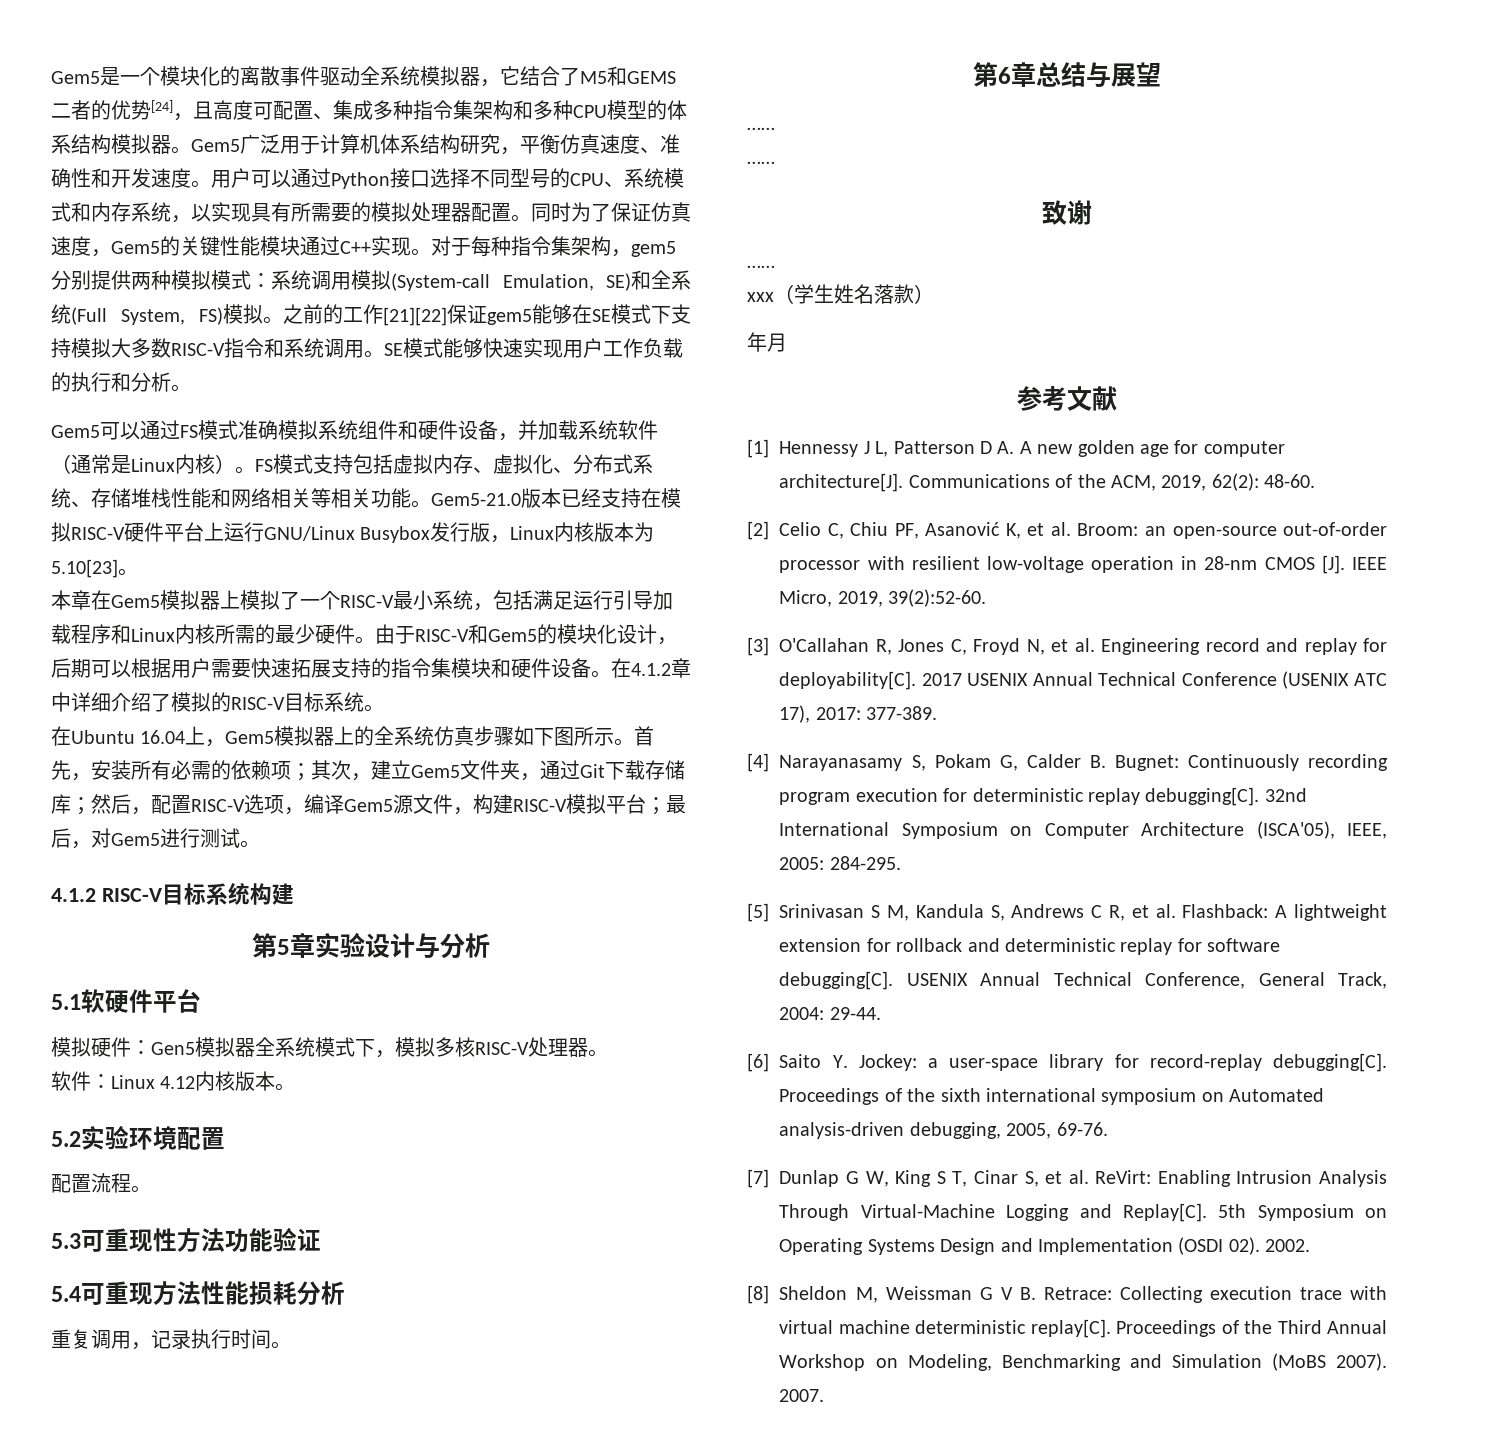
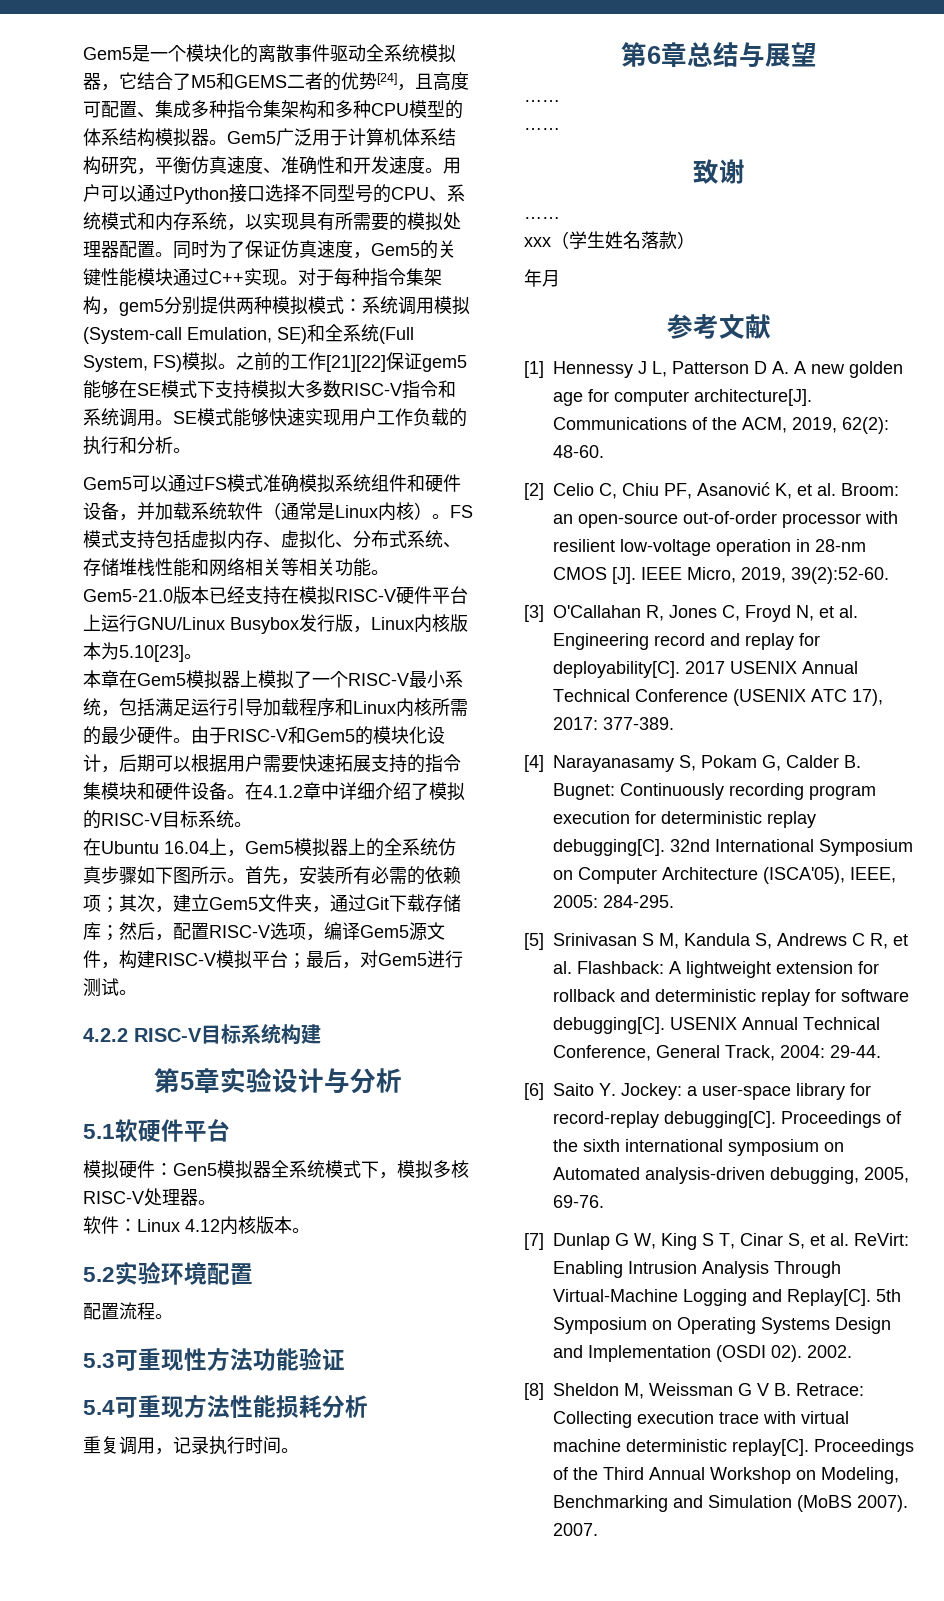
- 4.1.2 RISC-V目标系统构建
+ 4.2.2 RISC-V目标系统构建

